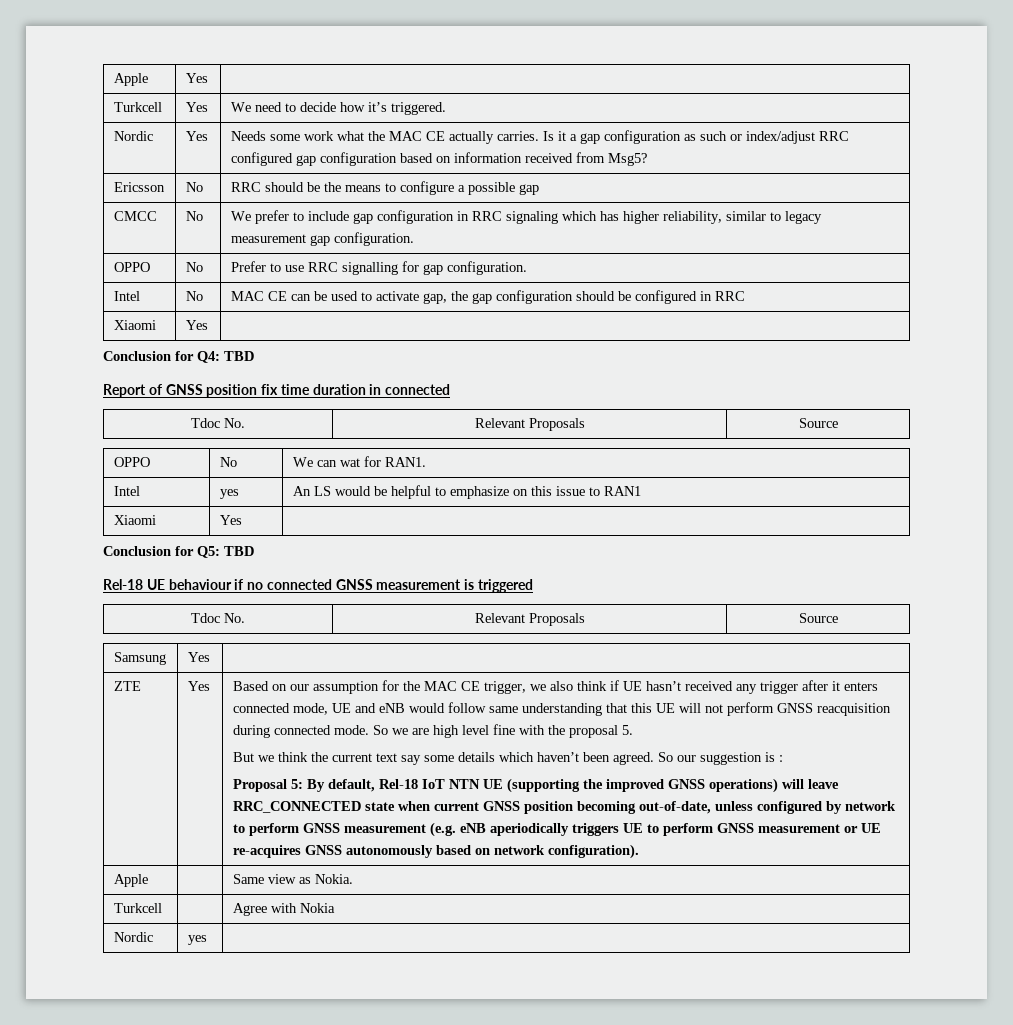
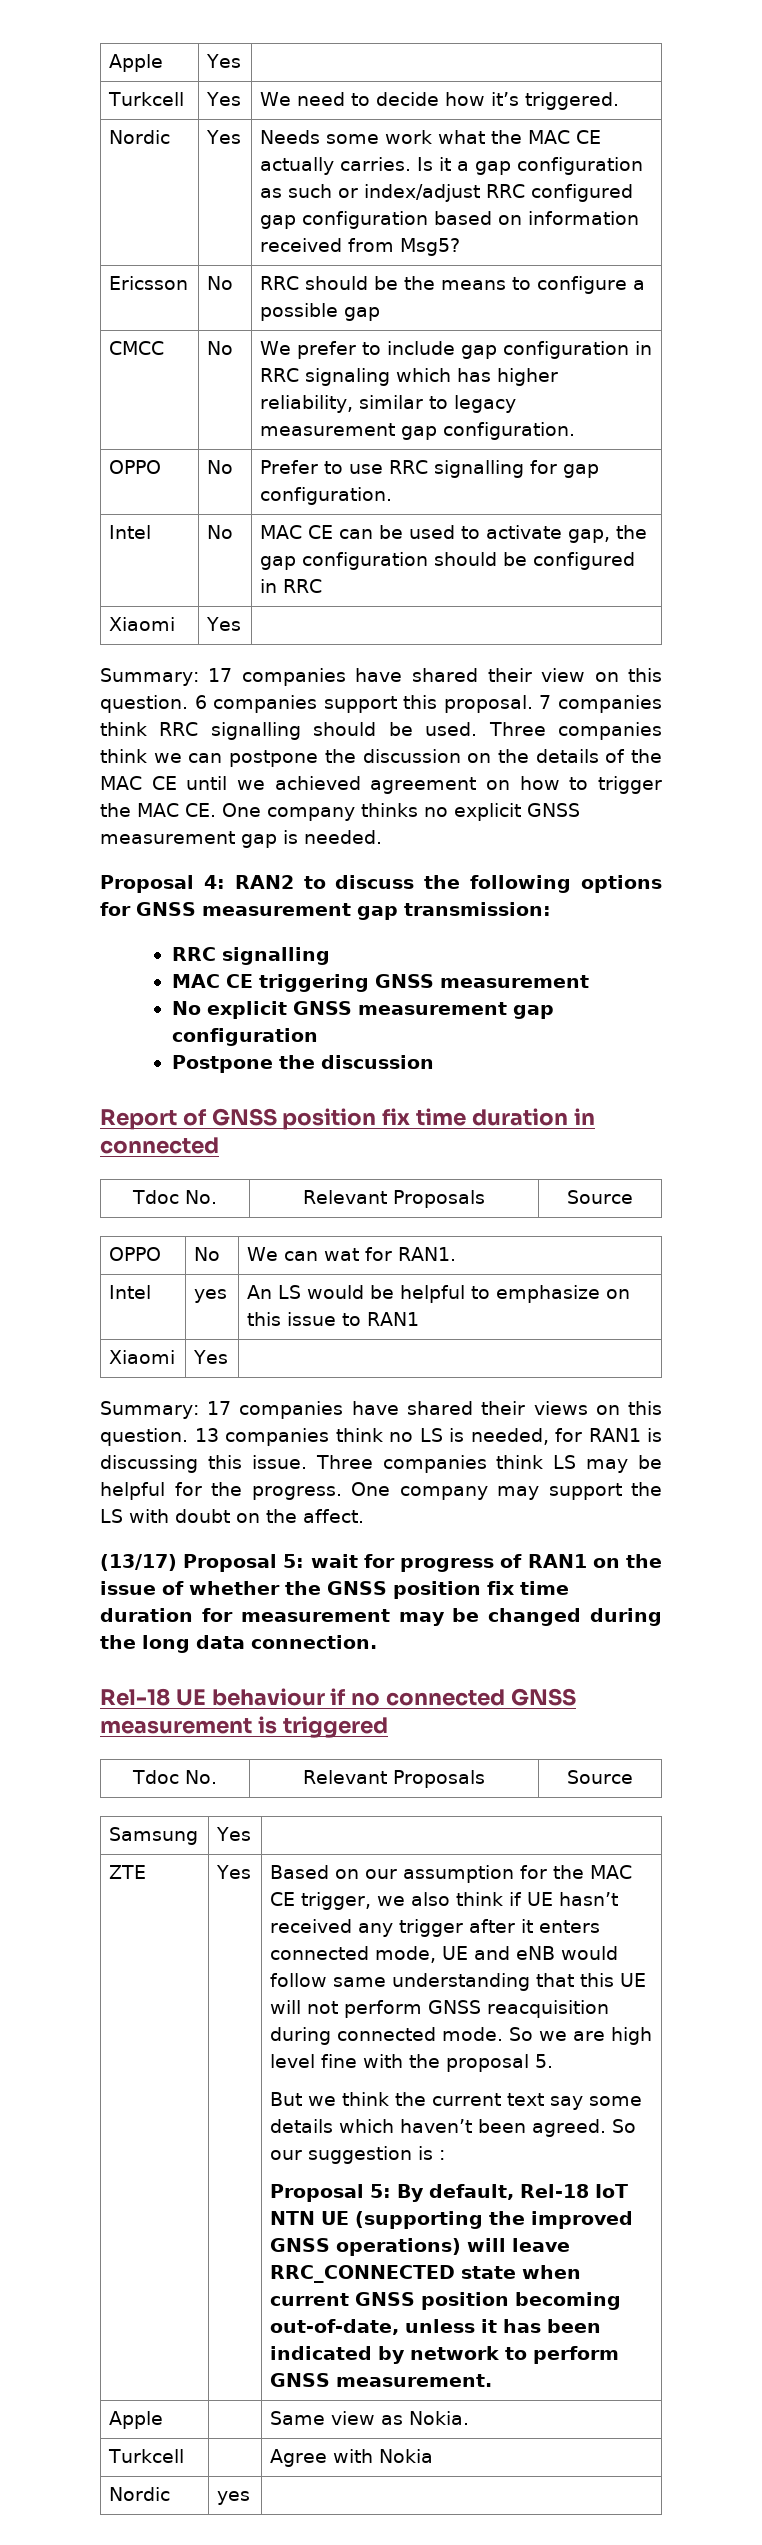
- Conclusion for Q4: TBD
+ Summary: 17 companies have shared their view on this question. 6 companies support this proposal. 7 companies think RRC signalling should be used. Three companies think we can postpone the discussion on the details of the MAC CE until we achieved agreement on how to trigger the MAC CE. One company thinks no explicit GNSS measurement gap is needed.
+ Proposal 4: RAN2 to discuss the following options for GNSS measurement gap transmission:
+ RRC signalling
+ MAC CE triggering GNSS measurement
+ No explicit GNSS measurement gap configuration
+ Postpone the discussion
- Conclusion for Q5: TBD
+ Summary: 17 companies have shared their views on this question. 13 companies think no LS is needed, for RAN1 is discussing this issue. Three companies think LS may be helpful for the progress. One company may support the LS with doubt on the affect.
+ (13/17) Proposal 5: wait for progress of RAN1 on the issue of whether the GNSS position fix time duration for measurement may be changed during the long data connection.
- Proposal 5: By default, Rel-18 IoT NTN UE (supporting the improved GNSS operations) will leave RRC_CONNECTED state when current GNSS position becoming out-of-date, unless configured by network to perform GNSS measurement (e.g. eNB aperiodically triggers UE to perform GNSS measurement or UE re-acquires GNSS autonomously based on network configuration).
+ Proposal 5: By default, Rel-18 IoT NTN UE (supporting the improved GNSS operations) will leave RRC_CONNECTED state when current GNSS position becoming out-of-date, unless it has been indicated by network to perform GNSS measurement.

